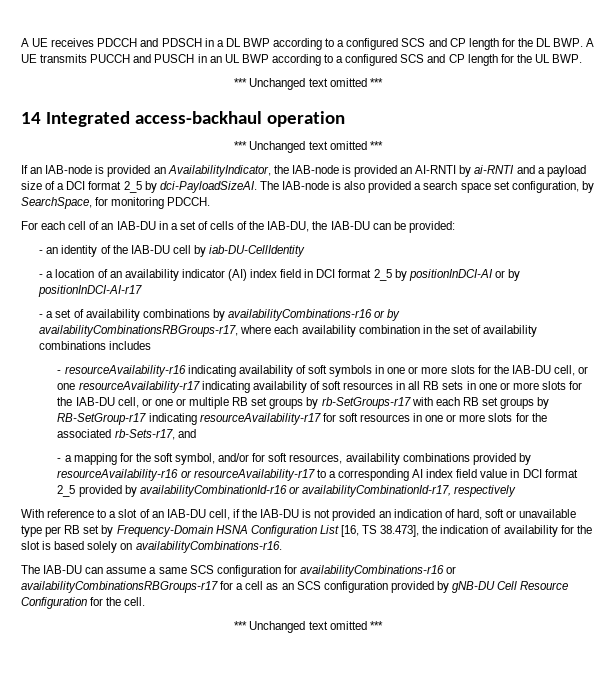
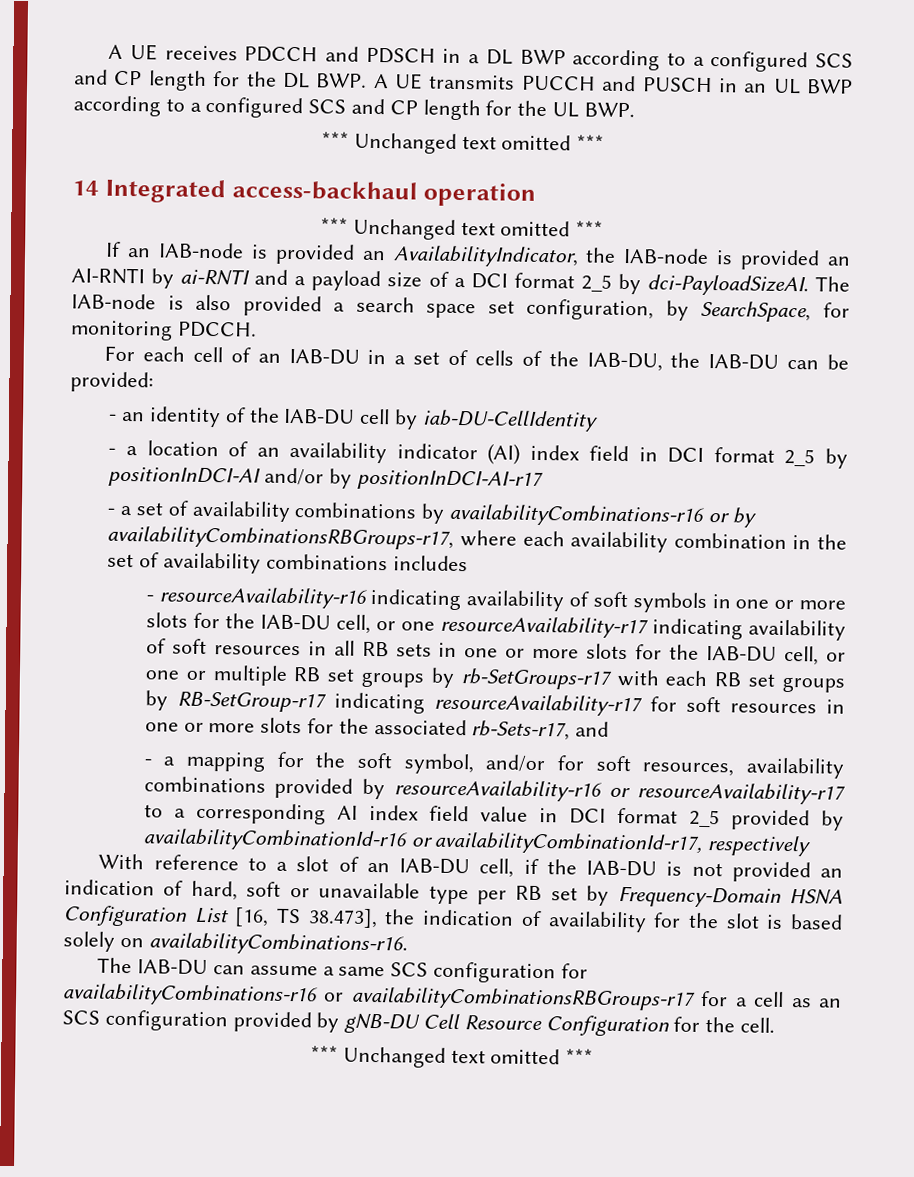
- - a location of an availability indicator (AI) index field in DCI format 2_5 by positionInDCI-AI or by positionInDCI-AI-r17
+ - a location of an availability indicator (AI) index field in DCI format 2_5 by positionInDCI-AI and/or by positionInDCI-AI-r17

